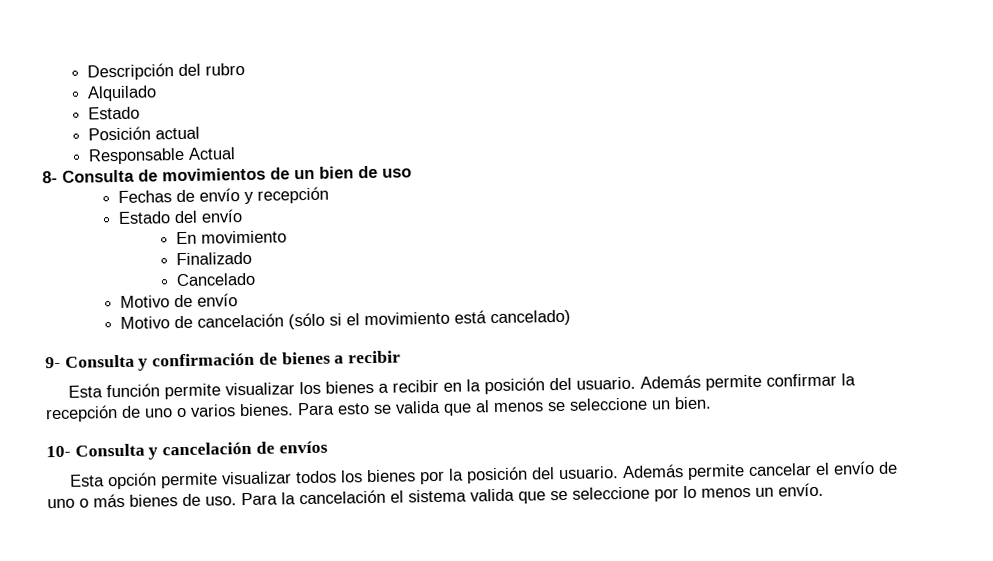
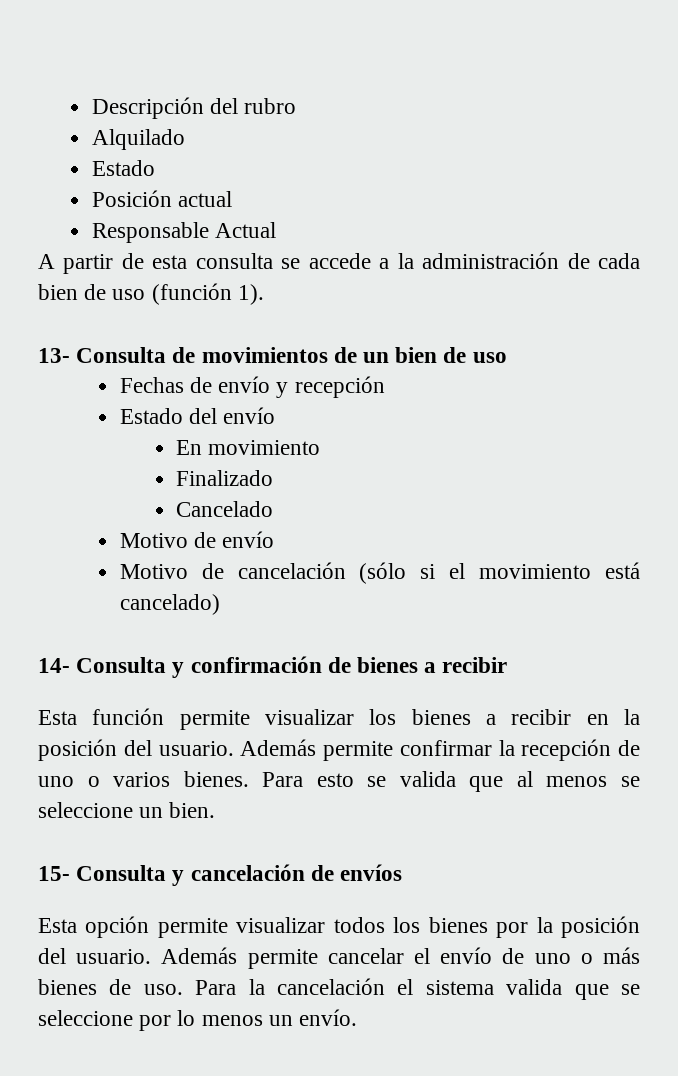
- 8- Consulta de movimientos de un bien de uso
+ A partir de esta consulta se accede a la administración de cada bien de uso (función 1).
+ 13- Consulta de movimientos de un bien de uso
- 9- Consulta y confirmación de bienes a recibir
+ 14- Consulta y confirmación de bienes a recibir
- 10- Consulta y cancelación de envíos
+ 15- Consulta y cancelación de envíos

